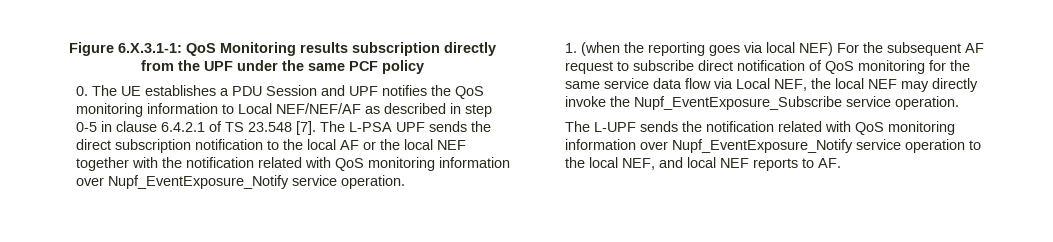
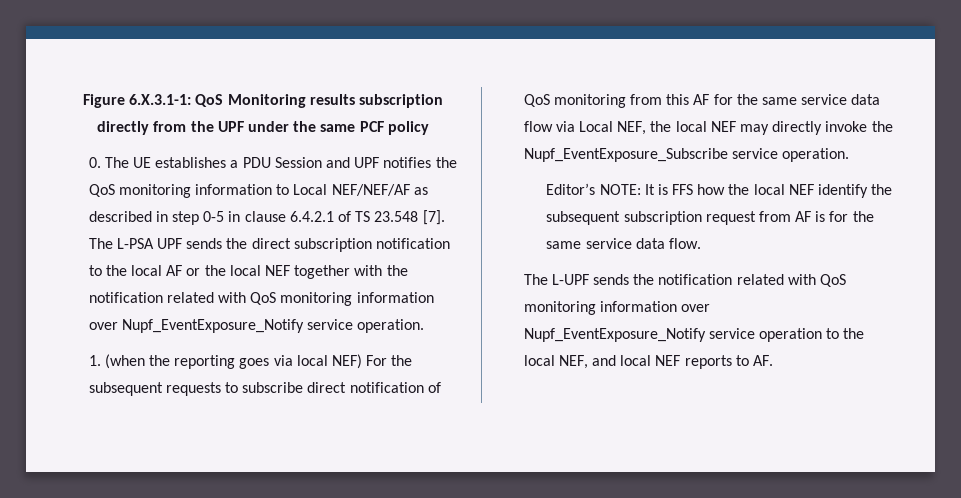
- 1. (when the reporting goes via local NEF) For the subsequent AF request to subscribe direct notification of QoS monitoring for the same service data flow via Local NEF, the local NEF may directly invoke the Nupf_EventExposure_Subscribe service operation.
+ 1. (when the reporting goes via local NEF) For the subsequent requests to subscribe direct notification of QoS monitoring from this AF for the same service data flow via Local NEF, the local NEF may directly invoke the Nupf_EventExposure_Subscribe service operation.
+ Editor’s NOTE: It is FFS how the local NEF identify the subsequent subscription request from AF is for the same service data flow.

